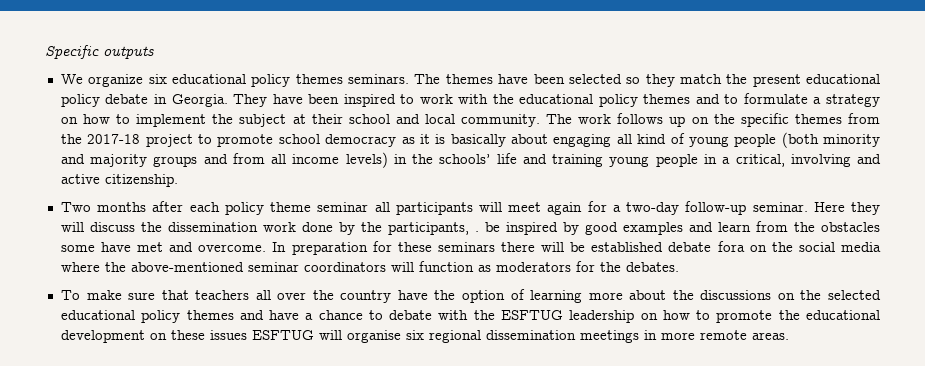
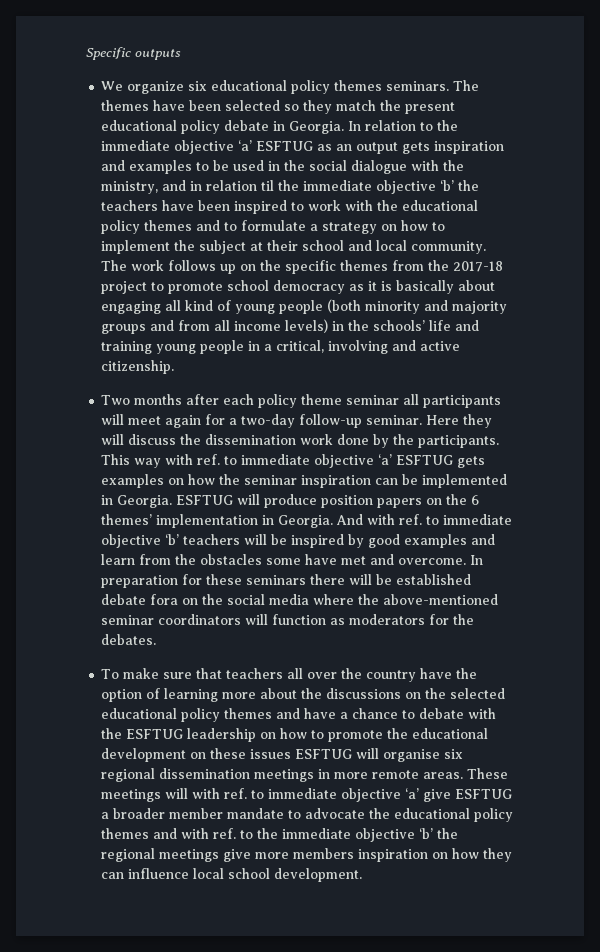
- They have been inspired to work with the educational policy themes and to formulate a strategy on how to implement the subject at their school and local community.
+ In relation to the immediate objective ‘a’ ESFTUG as an output gets inspiration and examples to be used in the social dialogue with the ministry, and in relation til the immediate objective ‘b’ the teachers have been inspired to work with the educational policy themes and to formulate a strategy on how to implement the subject at their school and local community.
- Here they will discuss the dissemination work done by the participants, . be inspired by good examples and learn from the obstacles some have met and overcome.
+ Here they will discuss the dissemination work done by the participants. This way with ref. to immediate objective ‘a’ ESFTUG gets examples on how the seminar inspiration can be implemented in Georgia. ESFTUG will produce position papers on the 6 themes’ implementation in Georgia. And with ref. to immediate objective ‘b’ teachers will be inspired by good examples and learn from the obstacles some have met and overcome.
+ These meetings will with ref. to immediate objective ‘a’ give ESFTUG a broader member mandate to advocate the educational policy themes and with ref. to the immediate objective ‘b’ the regional meetings give more members inspiration on how they can influence local school development.

